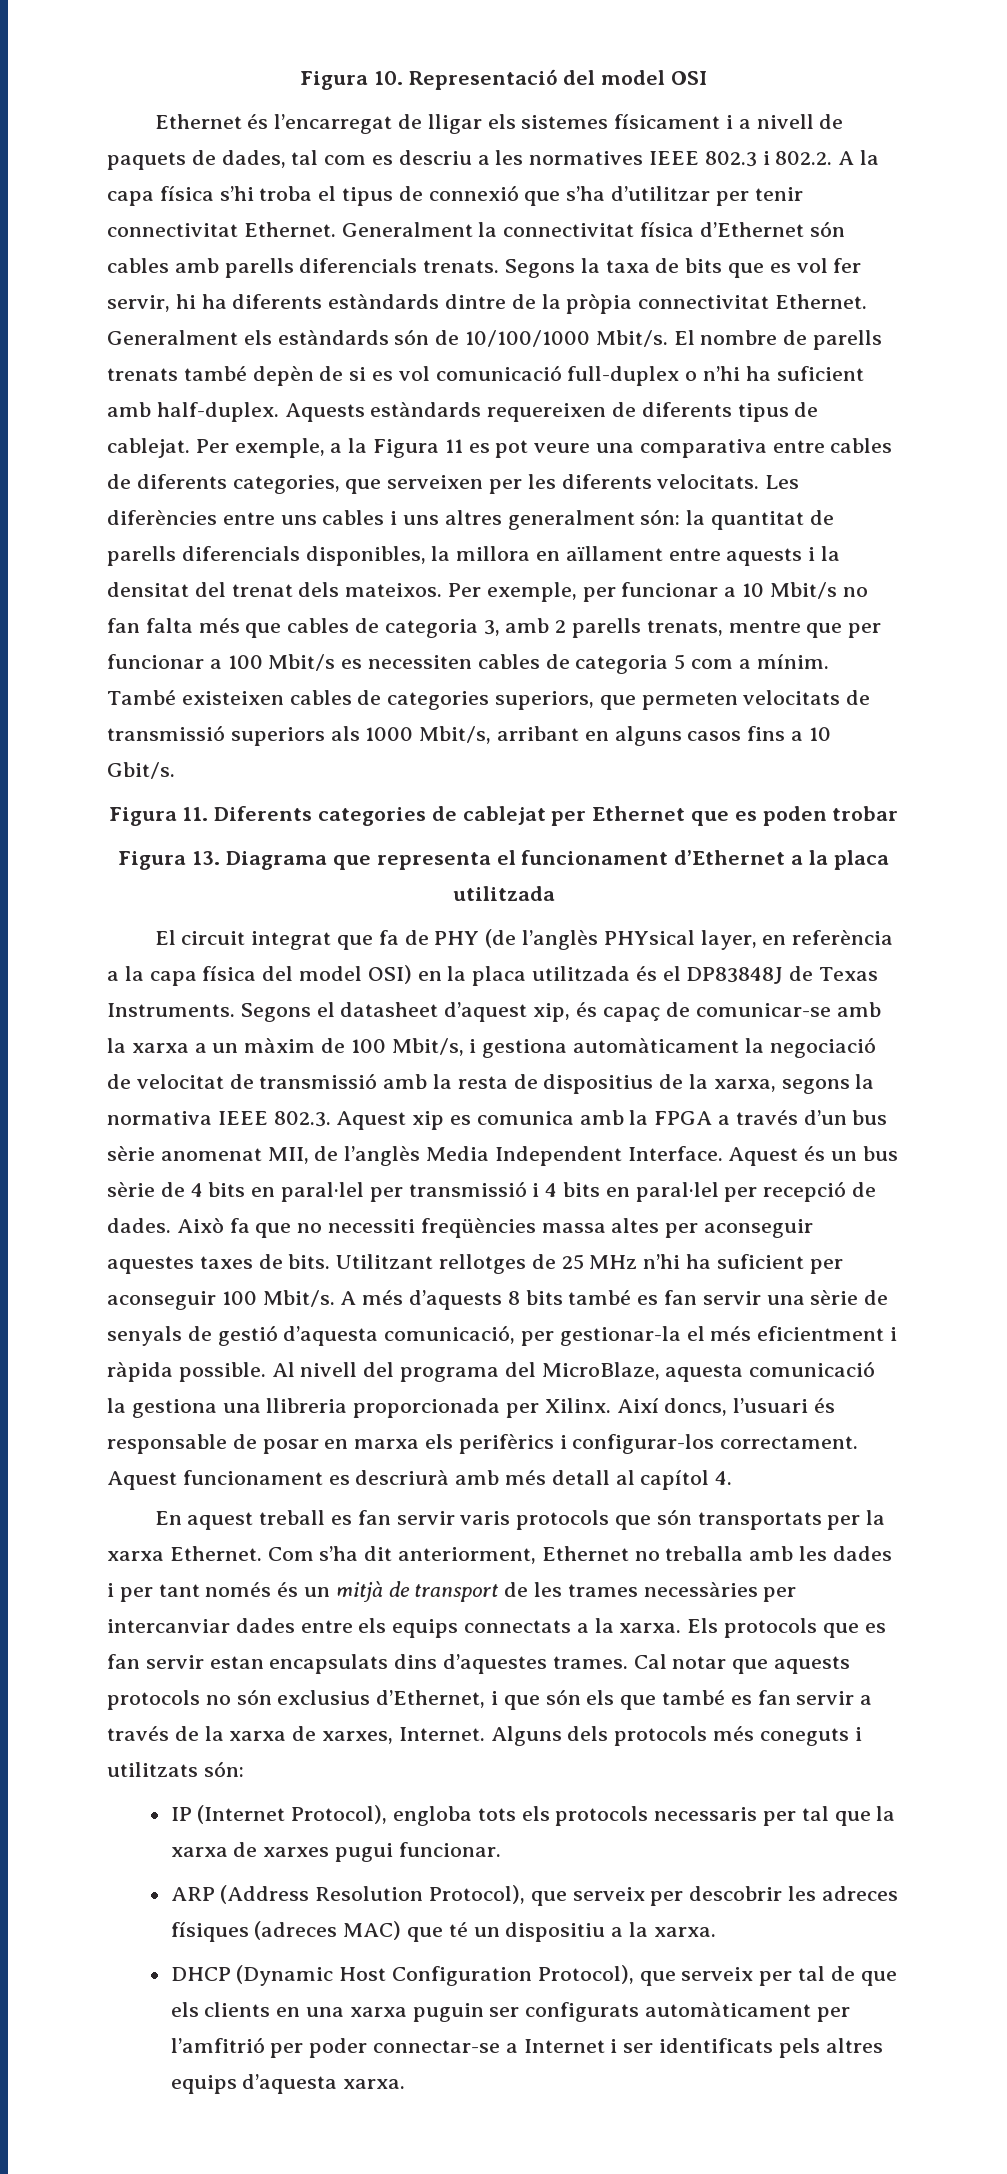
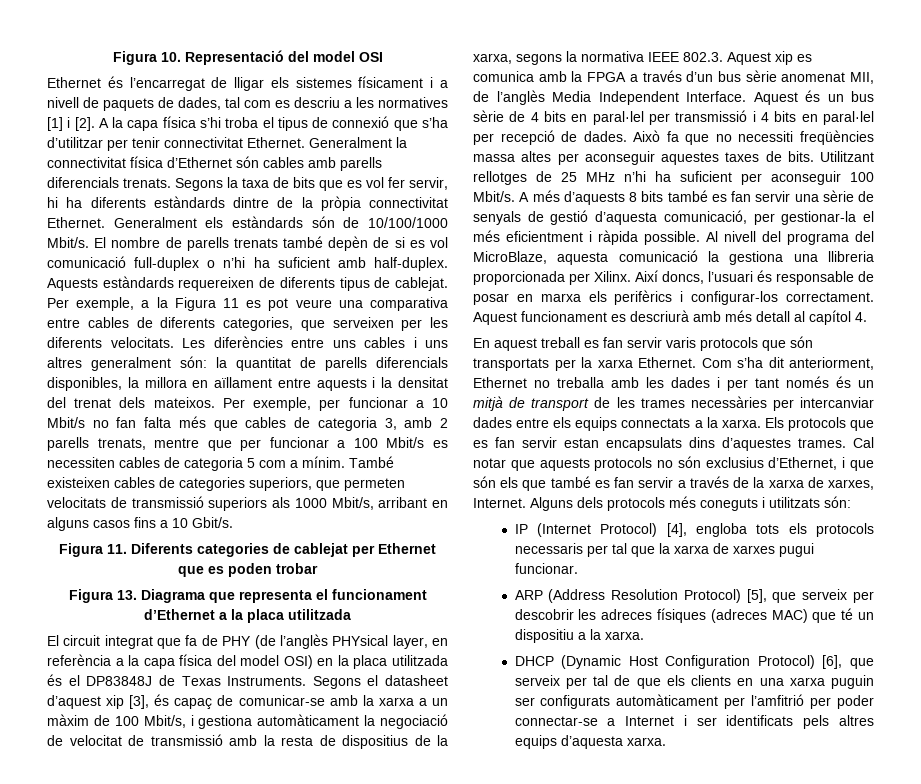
- Ethernet és l’encarregat de lligar els sistemes físicament i a nivell de paquets de dades, tal com es descriu a les normatives IEEE 802.3 i 802.2. A la capa física s’hi troba el tipus de connexió que s’ha d’utilitzar per tenir connectivitat Ethernet.
+ Ethernet és l’encarregat de lligar els sistemes físicament i a nivell de paquets de dades, tal com es descriu a les normatives [1] i [2]. A la capa física s’hi troba el tipus de connexió que s’ha d’utilitzar per tenir connectivitat Ethernet.
- Segons el datasheet d’aquest xip, és capaç de comunicar-se amb la xarxa a un màxim de 100 Mbit/s, i gestiona automàticament la negociació de velocitat de transmissió amb la resta de dispositius de la xarxa, segons la normativa IEEE 802.3. Aquest xip es comunica amb la FPGA a través d’un bus sèrie anomenat MII, de l’anglès Media Independent Interface.
+ Segons el datasheet d’aquest xip [3], és capaç de comunicar-se amb la xarxa a un màxim de 100 Mbit/s, i gestiona automàticament la negociació de velocitat de transmissió amb la resta de dispositius de la xarxa, segons la normativa IEEE 802.3. Aquest xip es comunica amb la FPGA a través d’un bus sèrie anomenat MII, de l’anglès Media Independent Interface.
- IP (Internet Protocol), engloba tots els protocols necessaris per tal que la xarxa de xarxes pugui funcionar.
+ IP (Internet Protocol) [4], engloba tots els protocols necessaris per tal que la xarxa de xarxes pugui funcionar.
- ARP (Address Resolution Protocol), que serveix per descobrir les adreces físiques (adreces MAC) que té un dispositiu a la xarxa.
+ ARP (Address Resolution Protocol) [5], que serveix per descobrir les adreces físiques (adreces MAC) que té un dispositiu a la xarxa.
- DHCP (Dynamic Host Configuration Protocol), que serveix per tal de que els clients en una xarxa puguin ser configurats automàticament per l’amfitrió per poder connectar-se a Internet i ser identificats pels altres equips d’aquesta xarxa.
+ DHCP (Dynamic Host Configuration Protocol) [6], que serveix per tal de que els clients en una xarxa puguin ser configurats automàticament per l’amfitrió per poder connectar-se a Internet i ser identificats pels altres equips d’aquesta xarxa.

